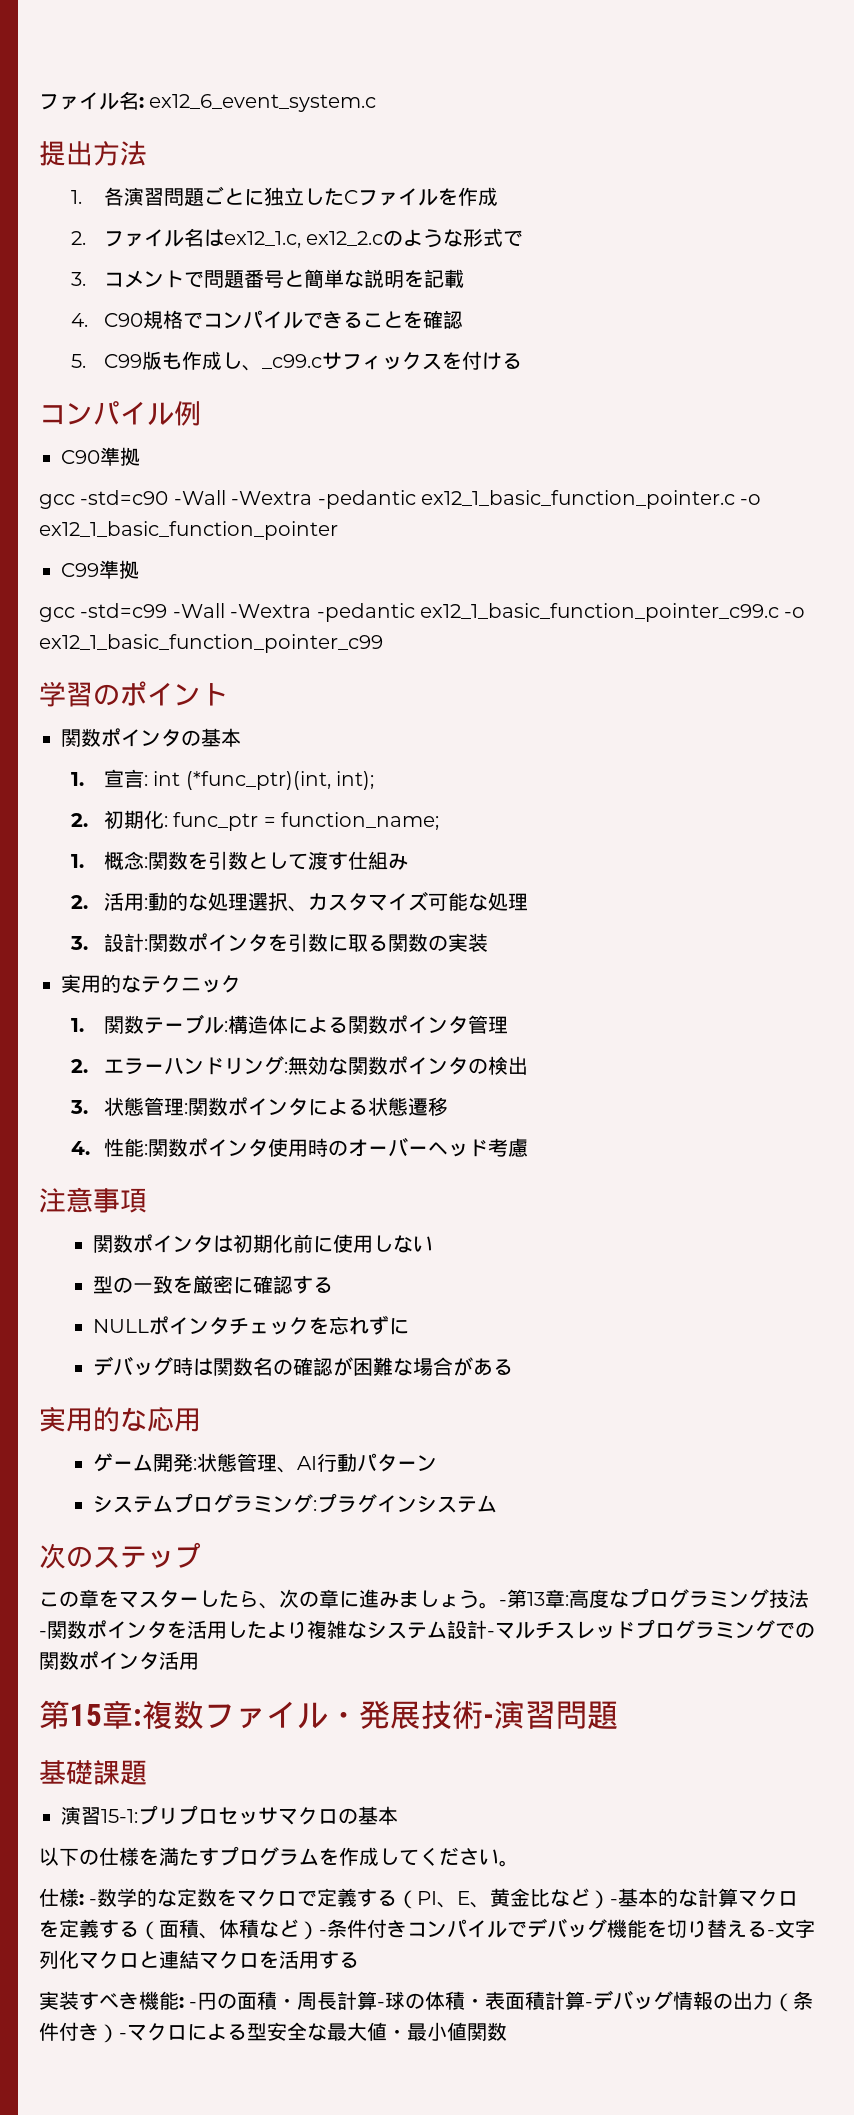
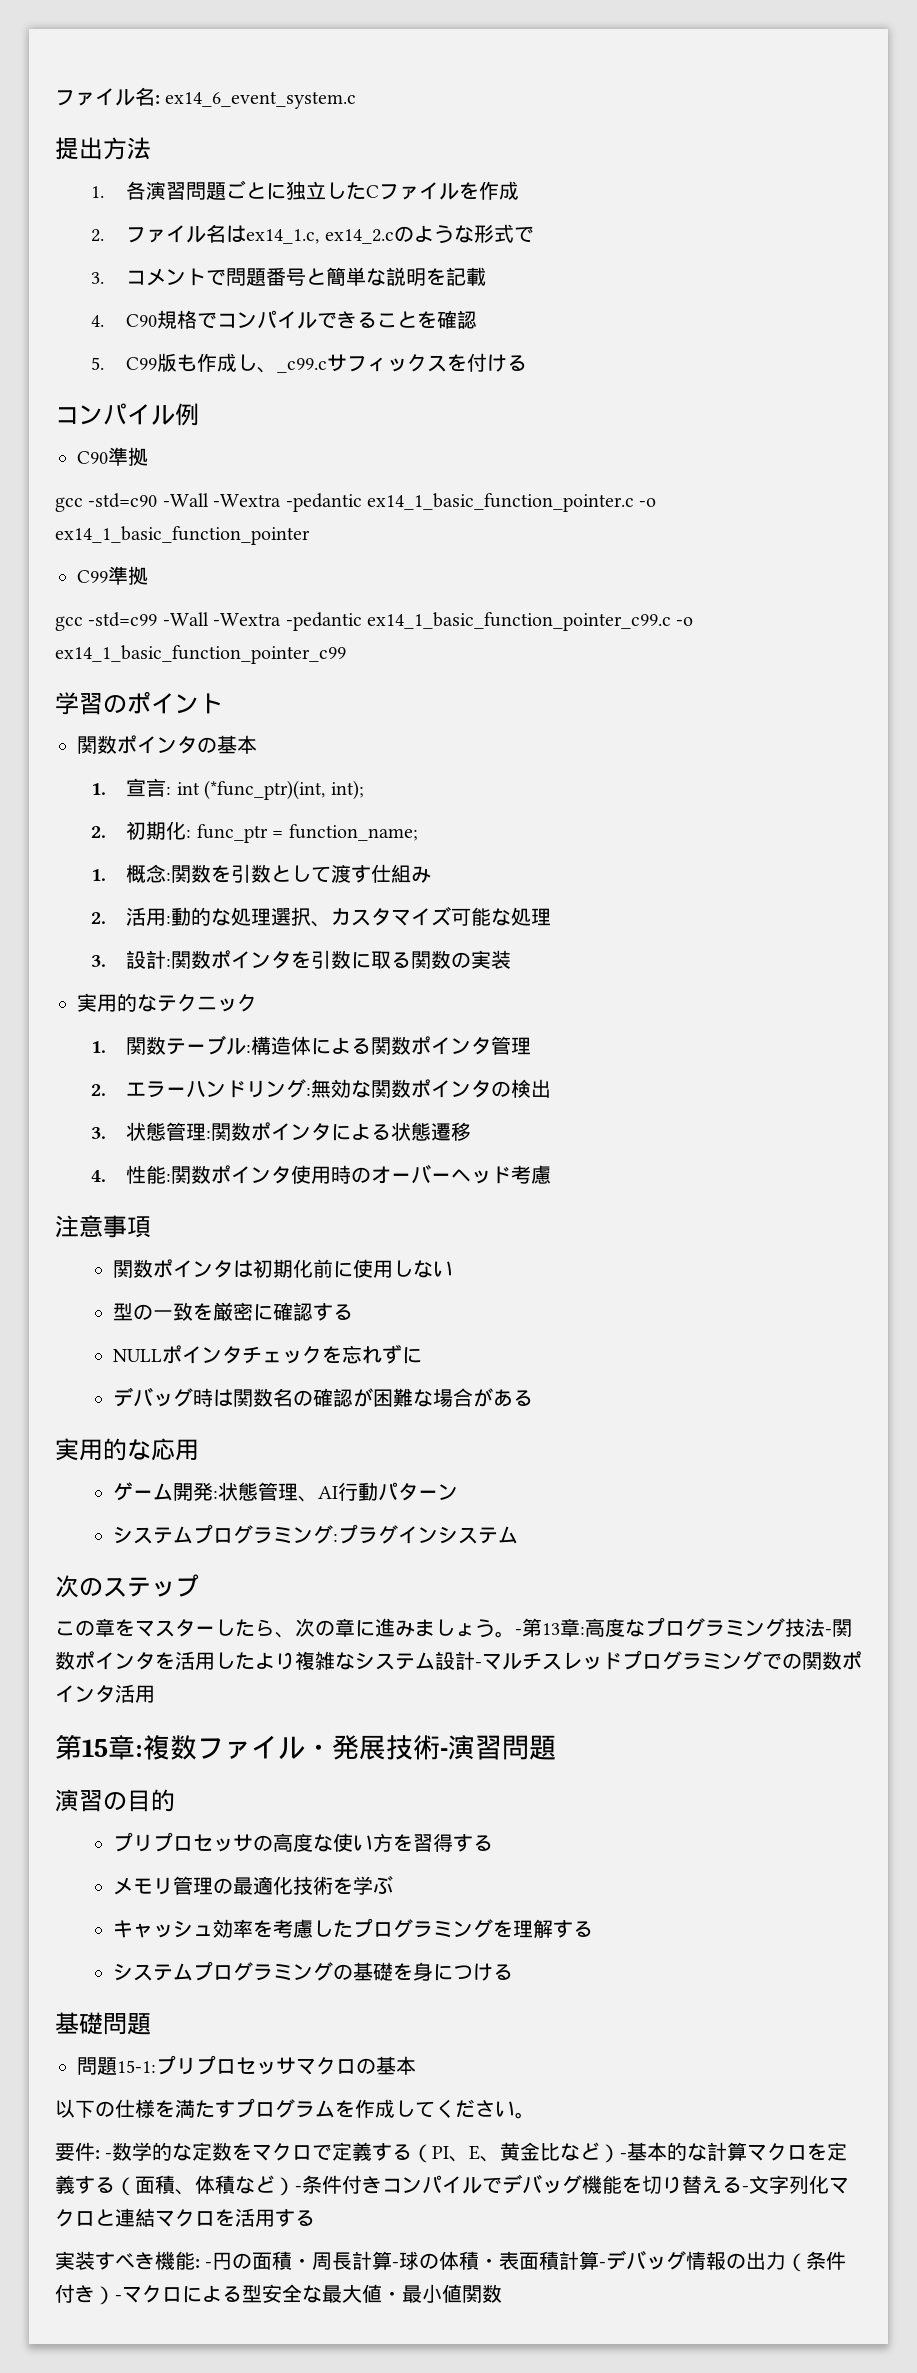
- ファイル名: ex12_6_event_system.c
+ ファイル名: ex14_6_event_system.c
- 2.ファイル名はex12_1.c, ex12_2.cのような形式で
+ 2.ファイル名はex14_1.c, ex14_2.cのような形式で
- gcc -std=c90 -Wall -Wextra -pedantic ex12_1_basic_function_pointer.c -o ex12_1_basic_function_pointer
+ gcc -std=c90 -Wall -Wextra -pedantic ex14_1_basic_function_pointer.c -o ex14_1_basic_function_pointer
- gcc -std=c99 -Wall -Wextra -pedantic ex12_1_basic_function_pointer_c99.c -o ex12_1_basic_function_pointer_c99
+ gcc -std=c99 -Wall -Wextra -pedantic ex14_1_basic_function_pointer_c99.c -o ex14_1_basic_function_pointer_c99
- 基礎課題
- 演習15-1:プリプロセッサマクロの基本
+ 演習の目的
+ プリプロセッサの高度な使い方を習得する
+ メモリ管理の最適化技術を学ぶ
+ キャッシュ効率を考慮したプログラミングを理解する
+ システムプログラミングの基礎を身につける
+ 基礎問題
+ 問題15-1:プリプロセッサマクロの基本
- 仕様: -数学的な定数をマクロで定義する（PI、E、黄金比など）-基本的な計算マクロを定義する（面積、体積など）-条件付きコンパイルでデバッグ機能を切り替える-文字列化マクロと連結マクロを活用する
+ 要件: -数学的な定数をマクロで定義する（PI、E、黄金比など）-基本的な計算マクロを定義する（面積、体積など）-条件付きコンパイルでデバッグ機能を切り替える-文字列化マクロと連結マクロを活用する

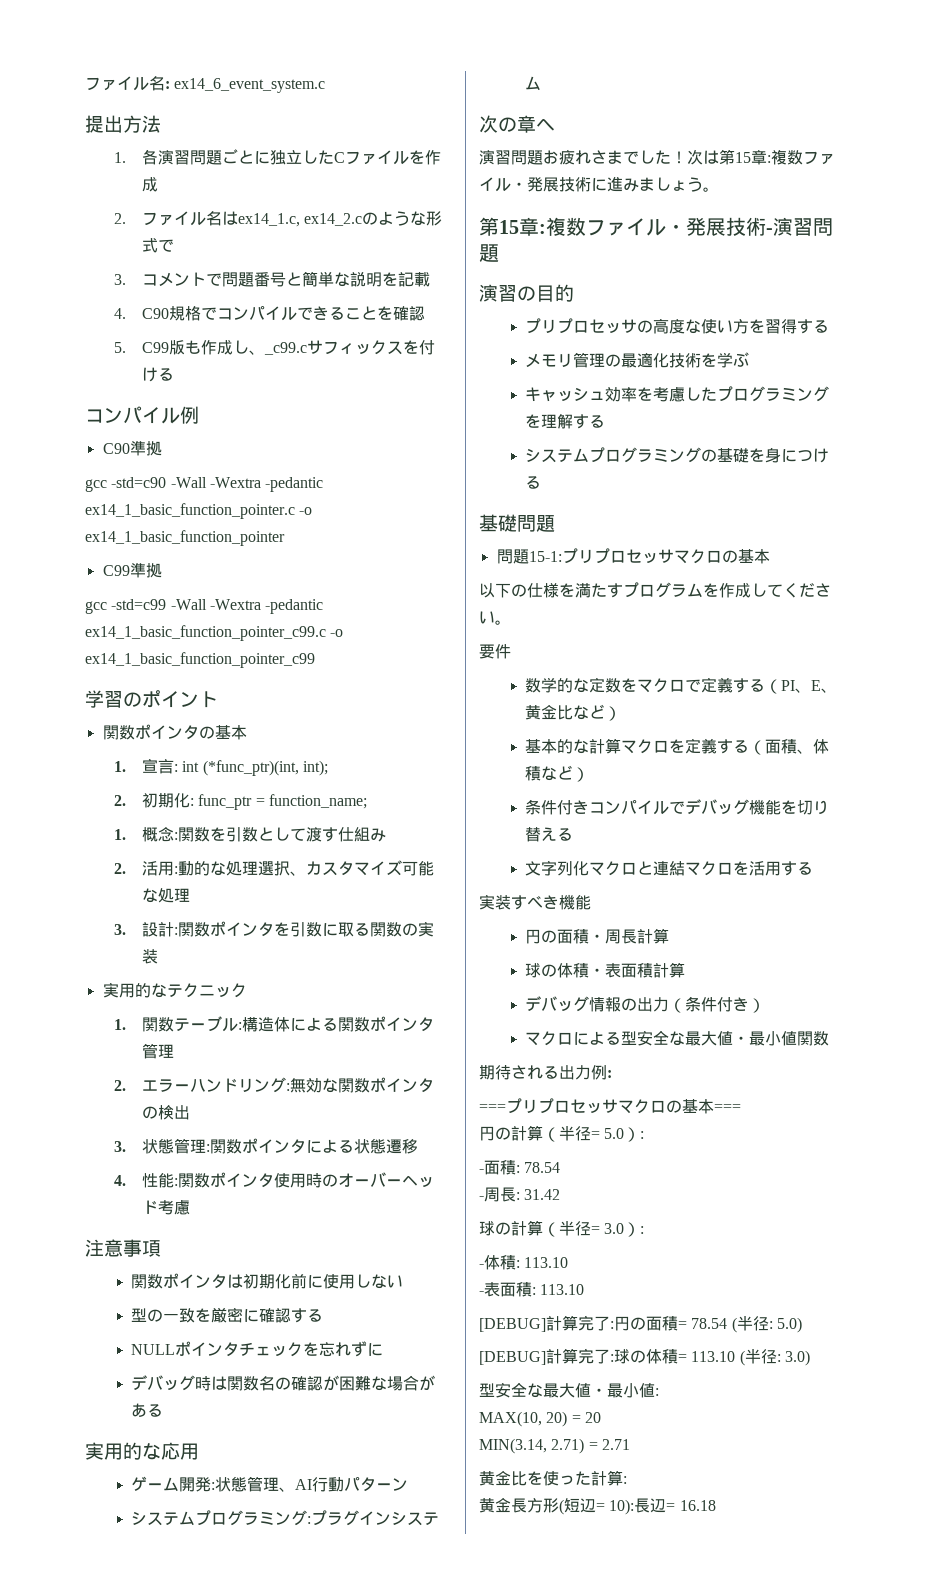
- 次のステップ
- この章をマスターしたら、次の章に進みましょう。-第13章:高度なプログラミング技法-関数ポインタを活用したより複雑なシステム設計-マルチスレッドプログラミングでの関数ポインタ活用
+ 次の章へ
+ 演習問題お疲れさまでした！次は第15章:複数ファイル・発展技術に進みましょう。
- 要件: -数学的な定数をマクロで定義する（PI、E、黄金比など）-基本的な計算マクロを定義する（面積、体積など）-条件付きコンパイルでデバッグ機能を切り替える-文字列化マクロと連結マクロを活用する
+ 要件
+ 数学的な定数をマクロで定義する（PI、E、黄金比など）
+ 基本的な計算マクロを定義する（面積、体積など）
+ 条件付きコンパイルでデバッグ機能を切り替える
+ 文字列化マクロと連結マクロを活用する
- 実装すべき機能: -円の面積・周長計算-球の体積・表面積計算-デバッグ情報の出力（条件付き）-マクロによる型安全な最大値・最小値関数
+ 実装すべき機能
+ 円の面積・周長計算
+ 球の体積・表面積計算
+ デバッグ情報の出力（条件付き）
+ マクロによる型安全な最大値・最小値関数
+ 期待される出力例:
+ ===プリプロセッサマクロの基本===
+ 円の計算（半径= 5.0）:
+ -面積: 78.54
+ -周長: 31.42
+ 球の計算（半径= 3.0）:
+ -体積: 113.10
+ -表面積: 113.10
+ [DEBUG]計算完了:円の面積= 78.54 (半径: 5.0)
+ [DEBUG]計算完了:球の体積= 113.10 (半径: 3.0)
+ 型安全な最大値・最小値:
+ MAX(10, 20) = 20
+ MIN(3.14, 2.71) = 2.71
+ 黄金比を使った計算:
+ 黄金長方形(短辺= 10):長辺= 16.18

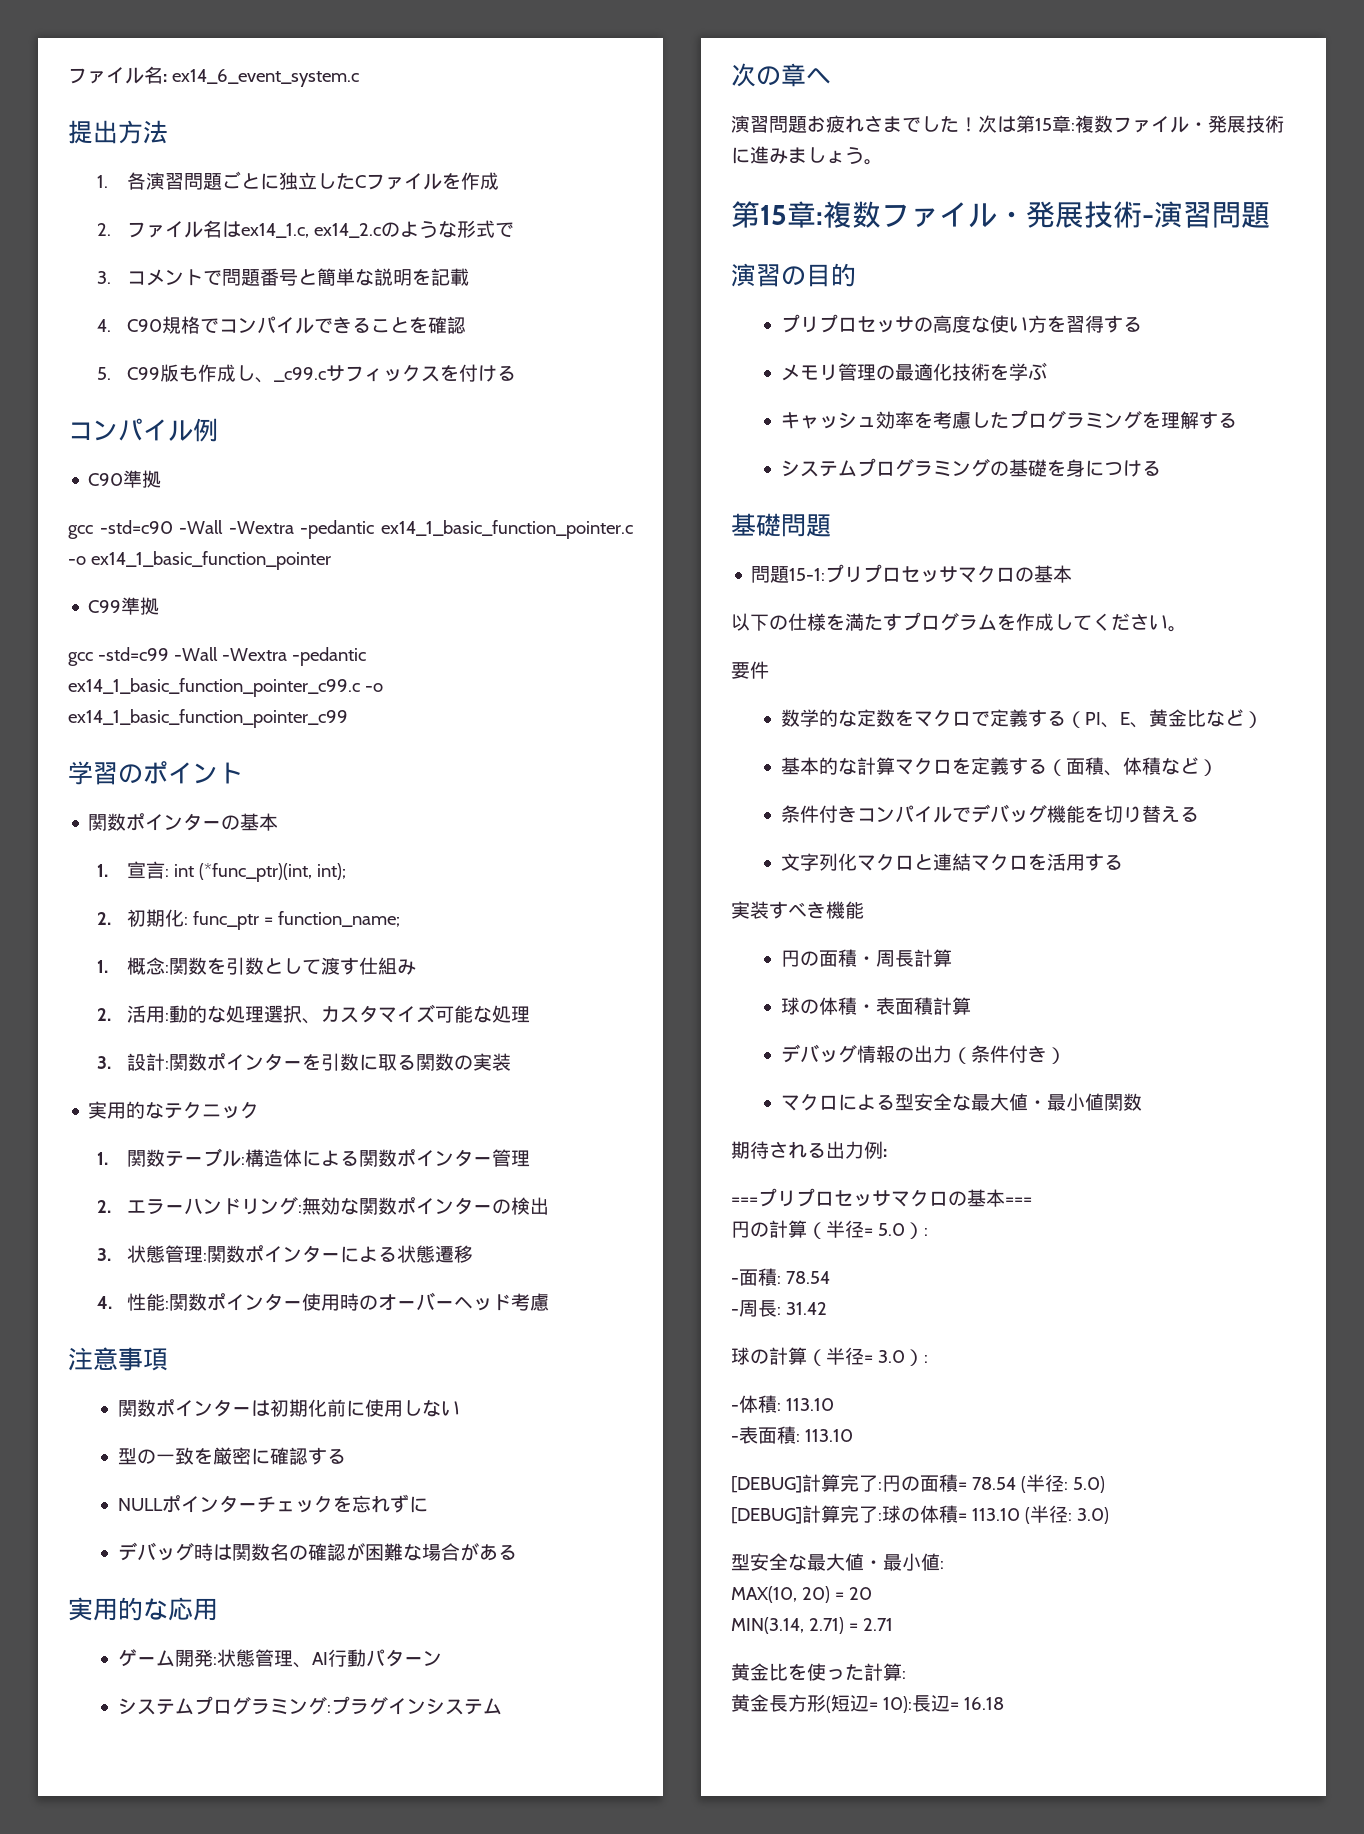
- 関数ポインタの基本
+ 関数ポインターの基本
- 3.設計:関数ポインタを引数に取る関数の実装
+ 3.設計:関数ポインターを引数に取る関数の実装
- 1.関数テーブル:構造体による関数ポインタ管理
+ 1.関数テーブル:構造体による関数ポインター管理
- 2.エラーハンドリング:無効な関数ポインタの検出
+ 2.エラーハンドリング:無効な関数ポインターの検出
- 3.状態管理:関数ポインタによる状態遷移
+ 3.状態管理:関数ポインターによる状態遷移
- 4.性能:関数ポインタ使用時のオーバーヘッド考慮
+ 4.性能:関数ポインター使用時のオーバーヘッド考慮
- 関数ポインタは初期化前に使用しない
+ 関数ポインターは初期化前に使用しない
- NULLポインタチェックを忘れずに
+ NULLポインターチェックを忘れずに

